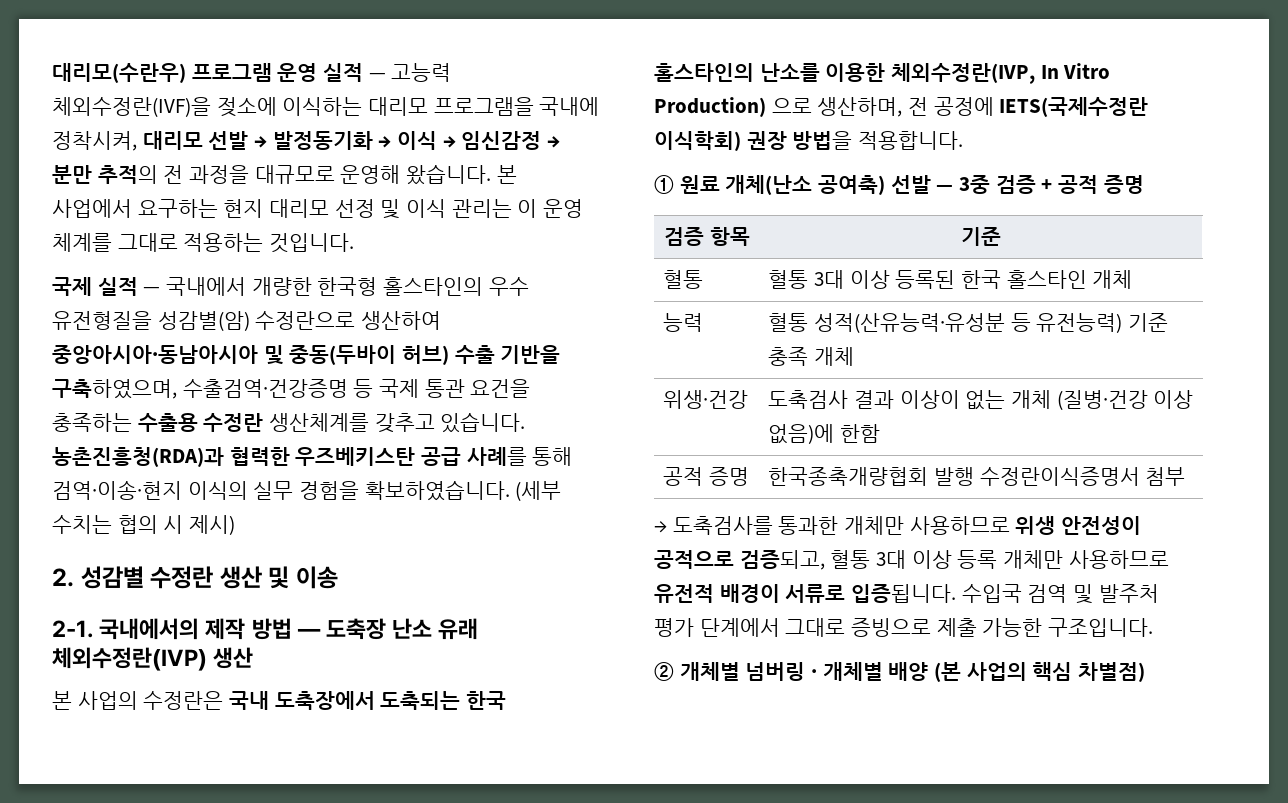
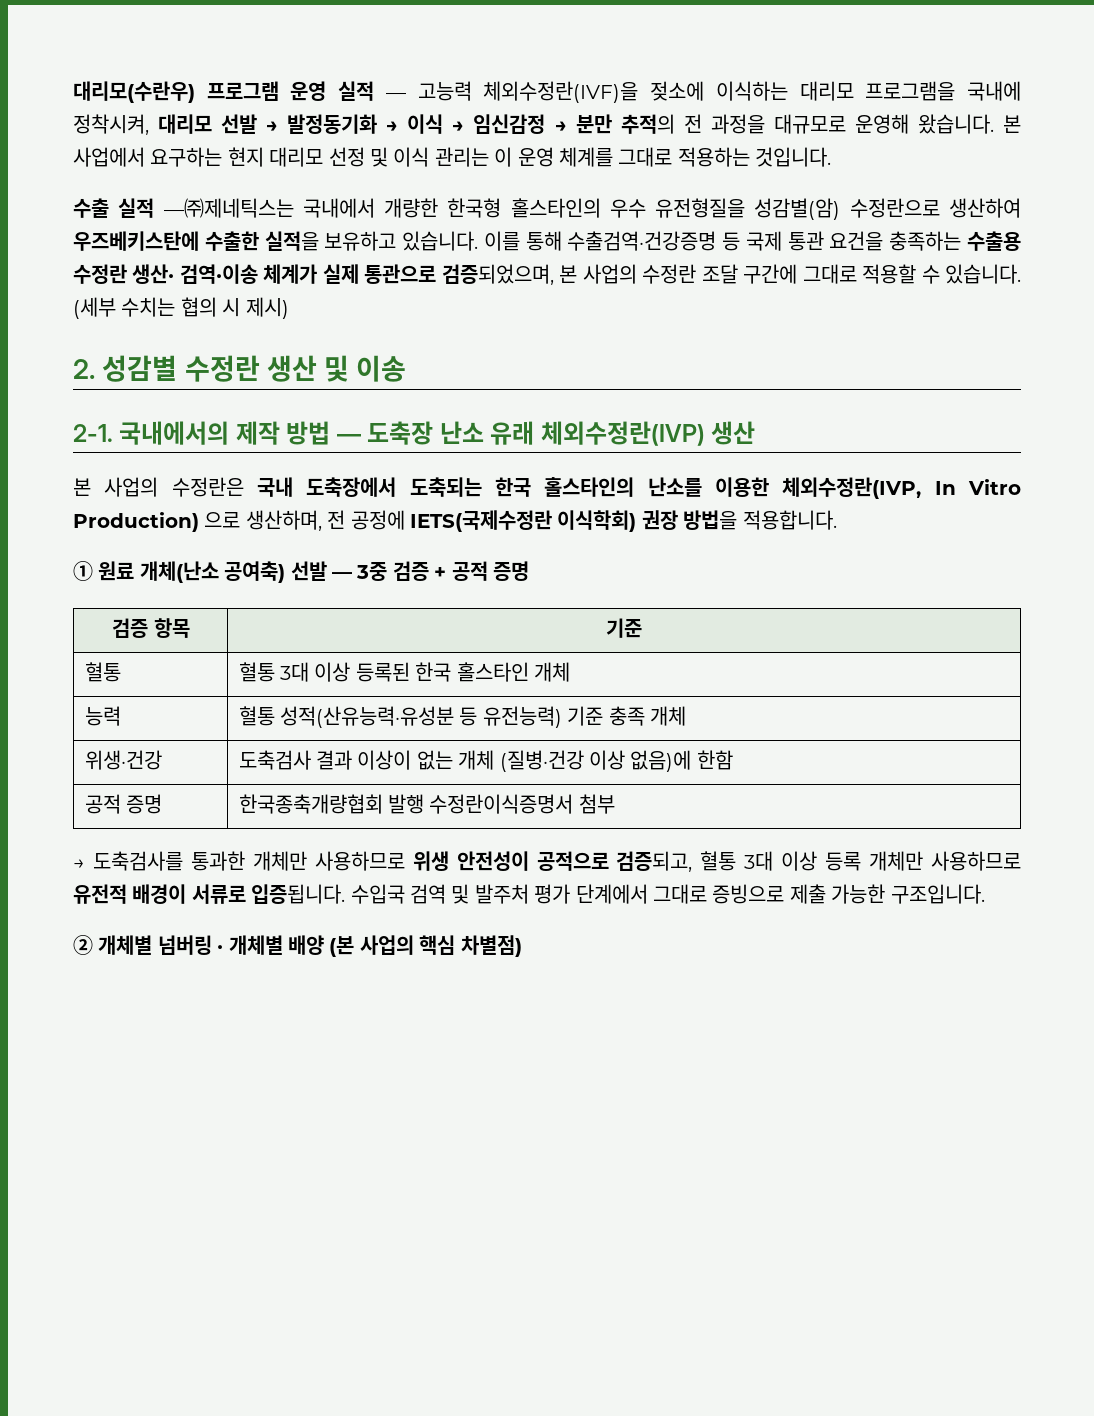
- 국제 실적 — 국내에서 개량한 한국형 홀스타인의 우수 유전형질을 성감별(암) 수정란으로 생산하여 중앙아시아·동남아시아 및 중동(두바이 허브) 수출 기반을 구축하였으며, 수출검역·건강증명 등 국제 통관 요건을 충족하는 수출용 수정란 생산체계를 갖추고 있습니다. 농촌진흥청(RDA)과 협력한 우즈베키스탄 공급 사례를 통해 검역·이송·현지 이식의 실무 경험을 확보하였습니다.
+ 수출 실적 —㈜제네틱스는 국내에서 개량한 한국형 홀스타인의 우수 유전형질을 성감별(암) 수정란으로 생산하여 우즈베키스탄에 수출한 실적을 보유하고 있습니다. 이를 통해 수출검역·건강증명 등 국제 통관 요건을 충족하는 수출용 수정란 생산· 검역·이송 체계가 실제 통관으로 검증되었으며, 본 사업의 수정란 조달 구간에 그대로 적용할 수 있습니다.

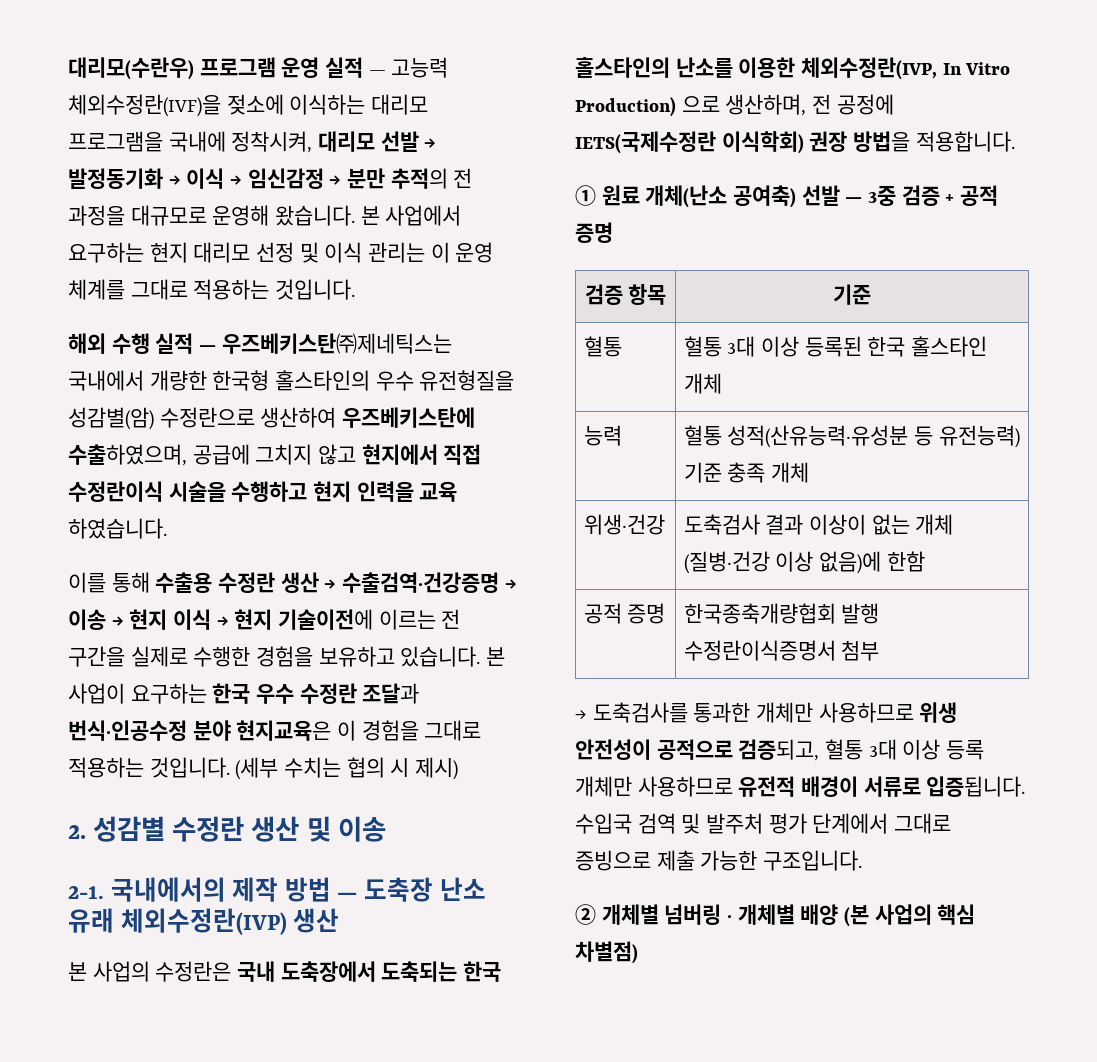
- 수출 실적 —㈜제네틱스는 국내에서 개량한 한국형 홀스타인의 우수 유전형질을 성감별(암) 수정란으로 생산하여 우즈베키스탄에 수출한 실적을 보유하고 있습니다. 이를 통해 수출검역·건강증명 등 국제 통관 요건을 충족하는 수출용 수정란 생산· 검역·이송 체계가 실제 통관으로 검증되었으며, 본 사업의 수정란 조달 구간에 그대로 적용할 수 있습니다.
+ 해외 수행 실적 — 우즈베키스탄㈜제네틱스는 국내에서 개량한 한국형 홀스타인의 우수 유전형질을 성감별(암) 수정란으로 생산하여 우즈베키스탄에 수출하였으며, 공급에 그치지 않고 현지에서 직접 수정란이식 시술을 수행하고 현지 인력을 교육 하였습니다.
+ 이를 통해 수출용 수정란 생산 → 수출검역·건강증명 → 이송 → 현지 이식 → 현지 기술이전에 이르는 전 구간을 실제로 수행한 경험을 보유하고 있습니다. 본 사업이 요구하는 한국 우수 수정란 조달과 번식·인공수정 분야 현지교육은 이 경험을 그대로 적용하는 것입니다.

